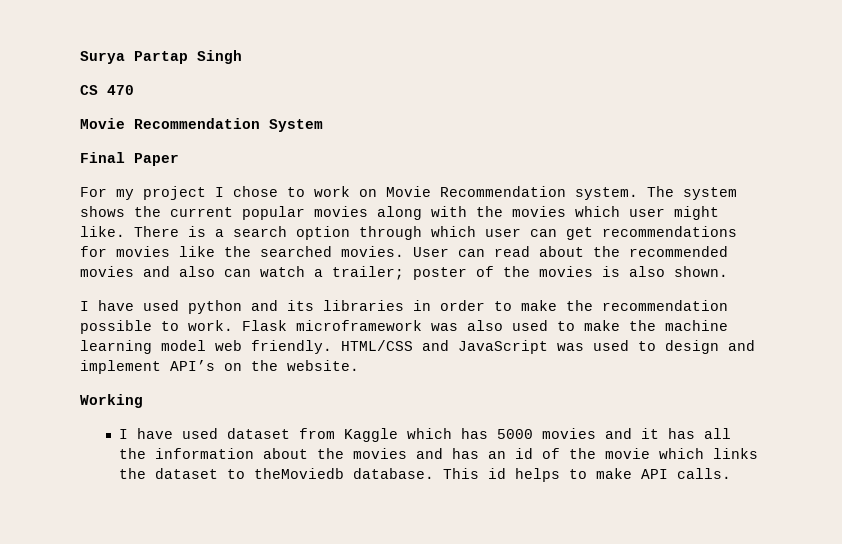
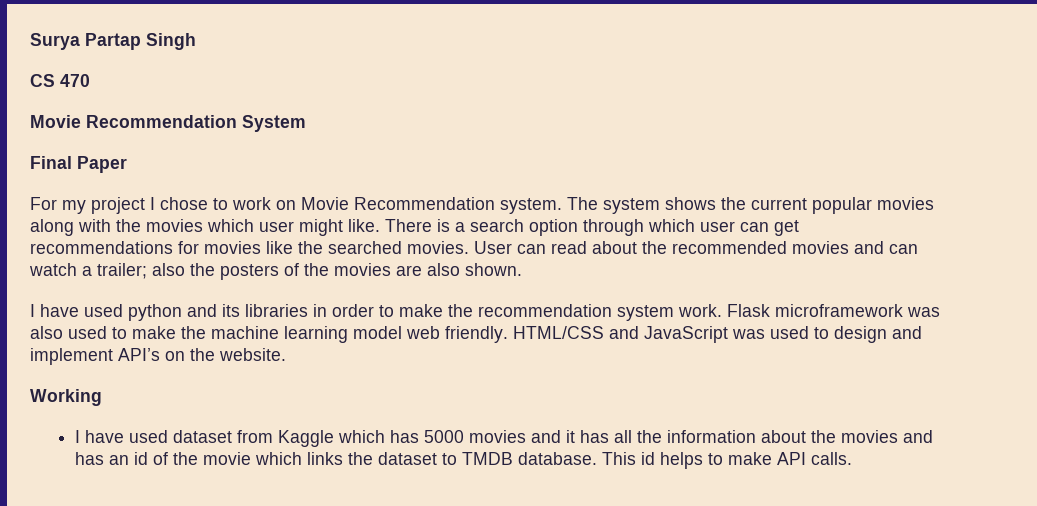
- User can read about the recommended movies and also can watch a trailer; poster of the movies is also shown.
+ User can read about the recommended movies and can watch a trailer; also the posters of the movies are also shown.
- I have used python and its libraries in order to make the recommendation possible to work.
+ I have used python and its libraries in order to make the recommendation system work.
- I have used dataset from Kaggle which has 5000 movies and it has all the information about the movies and has an id of the movie which links the dataset to theMoviedb database.
+ I have used dataset from Kaggle which has 5000 movies and it has all the information about the movies and has an id of the movie which links the dataset to TMDB database.

